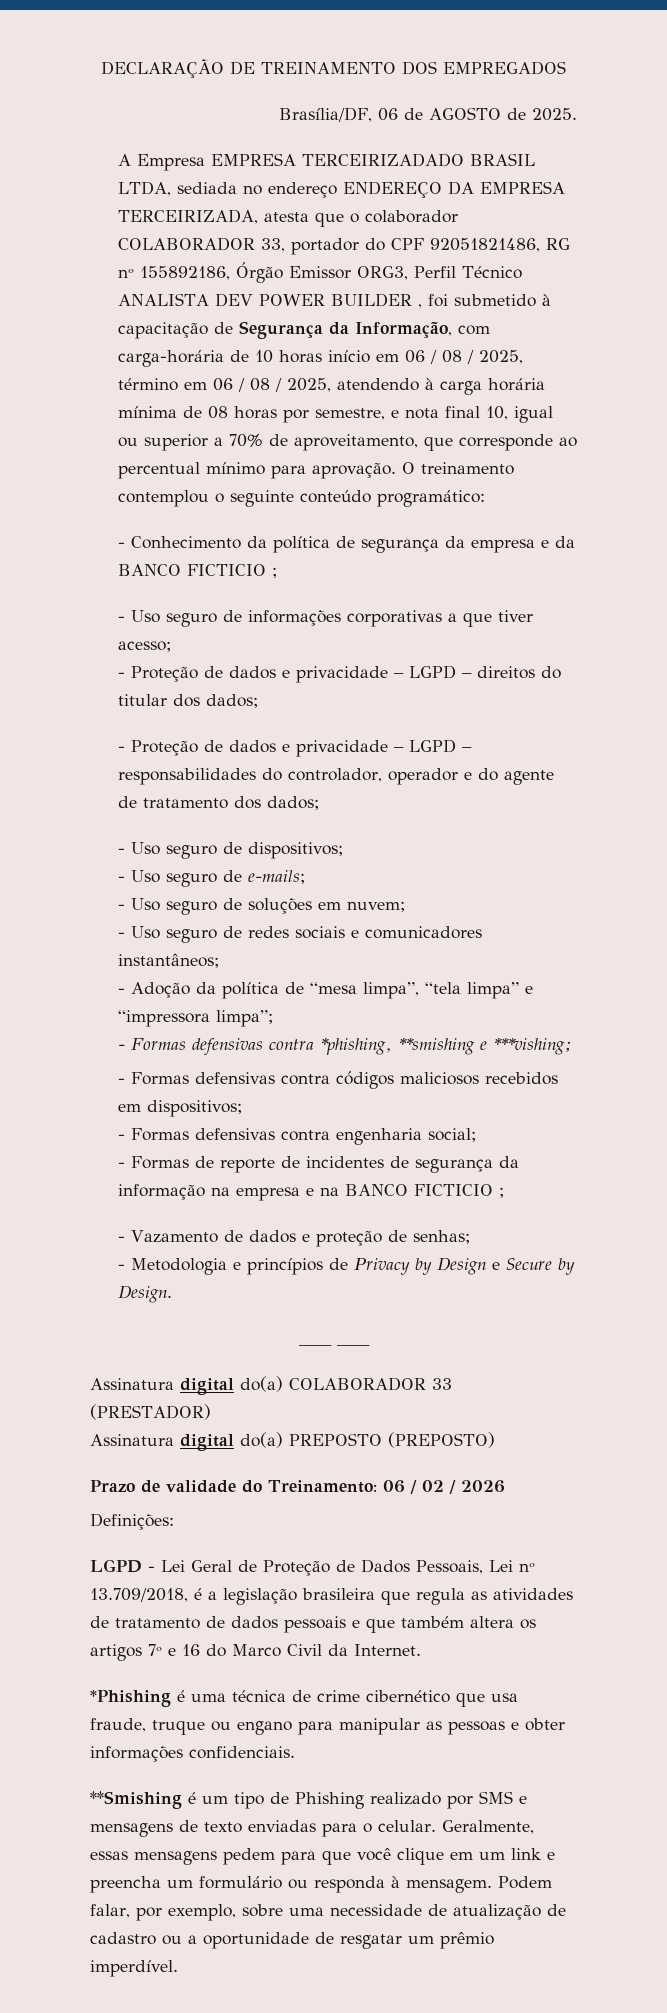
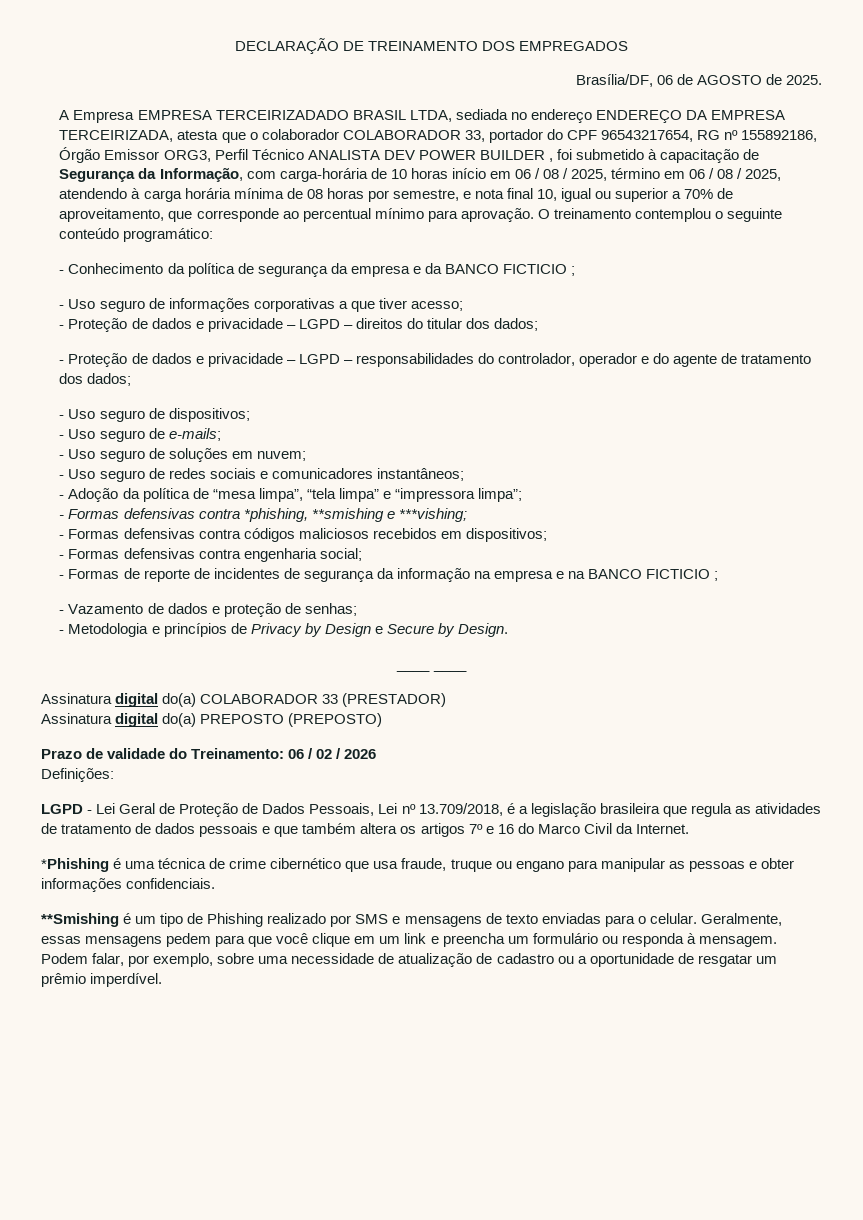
- A Empresa EMPRESA TERCEIRIZADADO BRASIL LTDA, sediada no endereço ENDEREÇO DA EMPRESA TERCEIRIZADA, atesta que o colaborador COLABORADOR 33, portador do CPF 92051821486, RG nº 155892186, Órgão Emissor ORG3, Perfil Técnico ANALISTA DEV POWER BUILDER , foi submetido à capacitação de Segurança da Informação, com carga-horária de 10 horas início em 06 / 08 / 2025, término em 06 / 08 / 2025, atendendo à carga horária mínima de 08 horas por semestre, e nota final 10, igual ou superior a 70% de aproveitamento, que corresponde ao percentual mínimo para aprovação.
+ A Empresa EMPRESA TERCEIRIZADADO BRASIL LTDA, sediada no endereço ENDEREÇO DA EMPRESA TERCEIRIZADA, atesta que o colaborador COLABORADOR 33, portador do CPF 96543217654, RG nº 155892186, Órgão Emissor ORG3, Perfil Técnico ANALISTA DEV POWER BUILDER , foi submetido à capacitação de Segurança da Informação, com carga-horária de 10 horas início em 06 / 08 / 2025, término em 06 / 08 / 2025, atendendo à carga horária mínima de 08 horas por semestre, e nota final 10, igual ou superior a 70% de aproveitamento, que corresponde ao percentual mínimo para aprovação.

